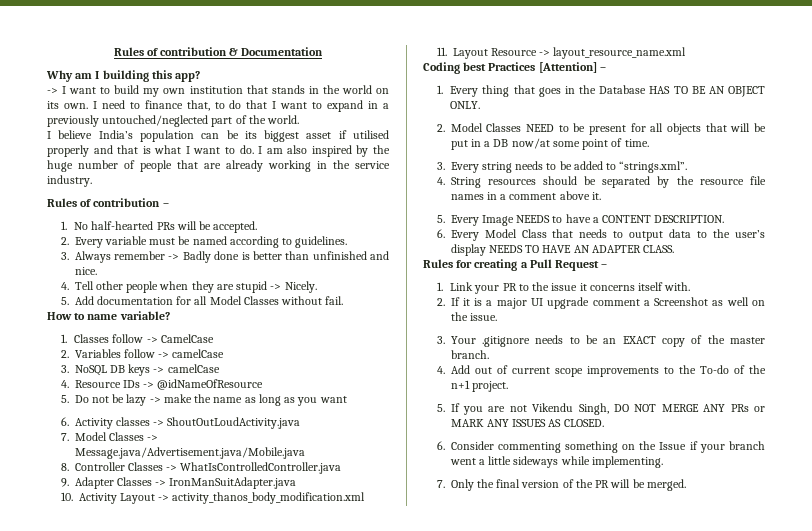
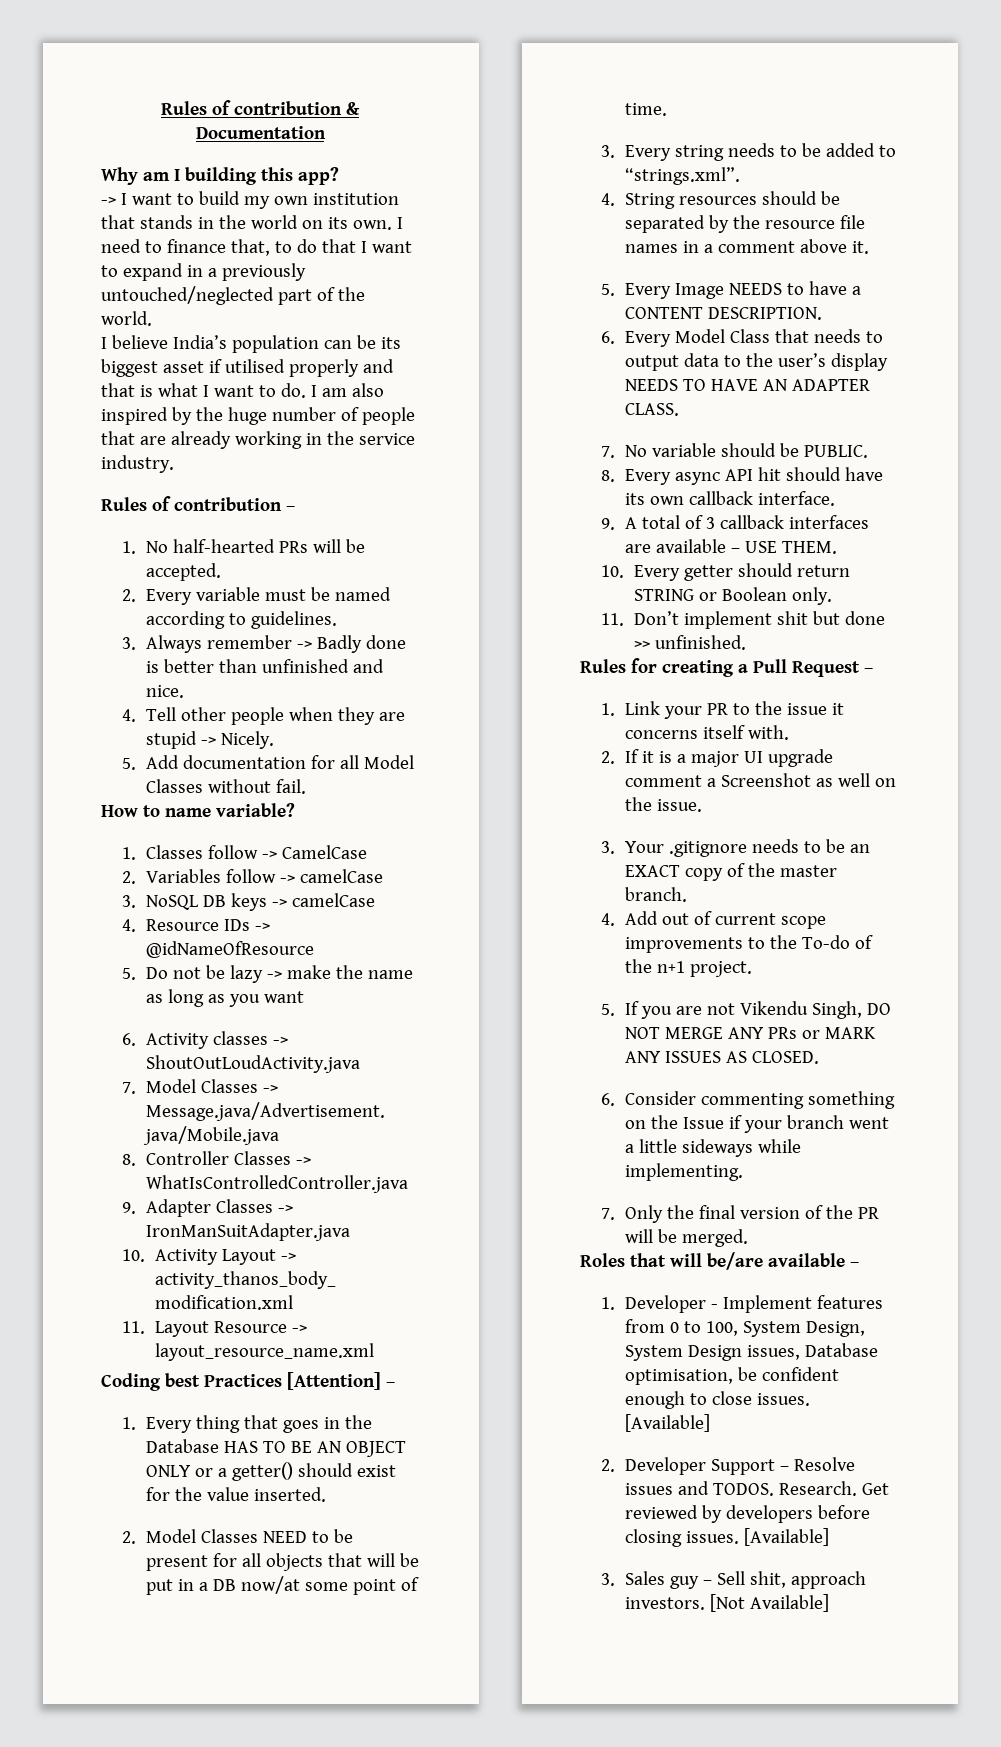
- 1. Every thing that goes in the Database HAS TO BE AN OBJECT ONLY.
+ 1. Every thing that goes in the Database HAS TO BE AN OBJECT ONLY or a getter() should exist for the value inserted.
+ 7. No variable should be PUBLIC.
+ 8. Every async API hit should have its own callback interface.
+ 9. A total of 3 callback interfaces are available – USE THEM.
+ 10. Every getter should return STRING or Boolean only.
+ 11. Don’t implement shit but done >> unfinished.
+ Roles that will be/are available –
+ 1. Developer - Implement features from 0 to 100, System Design, System Design issues, Database optimisation, be confident enough to close issues. [Available]
+ 2. Developer Support – Resolve issues and TODOS. Research. Get reviewed by developers before closing issues. [Available]
+ 3. Sales guy – Sell shit, approach investors. [Not Available]

